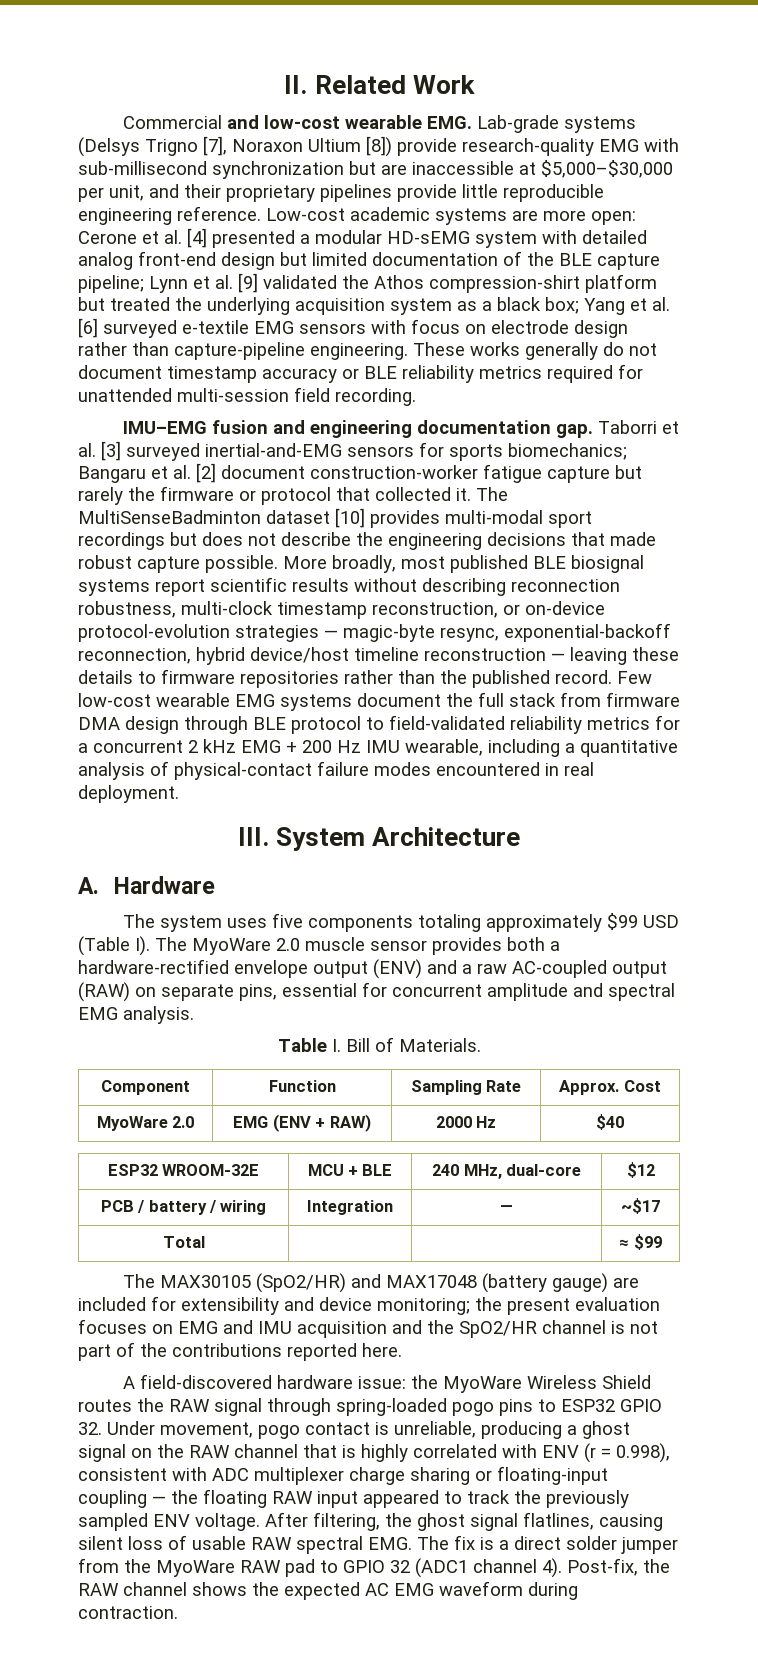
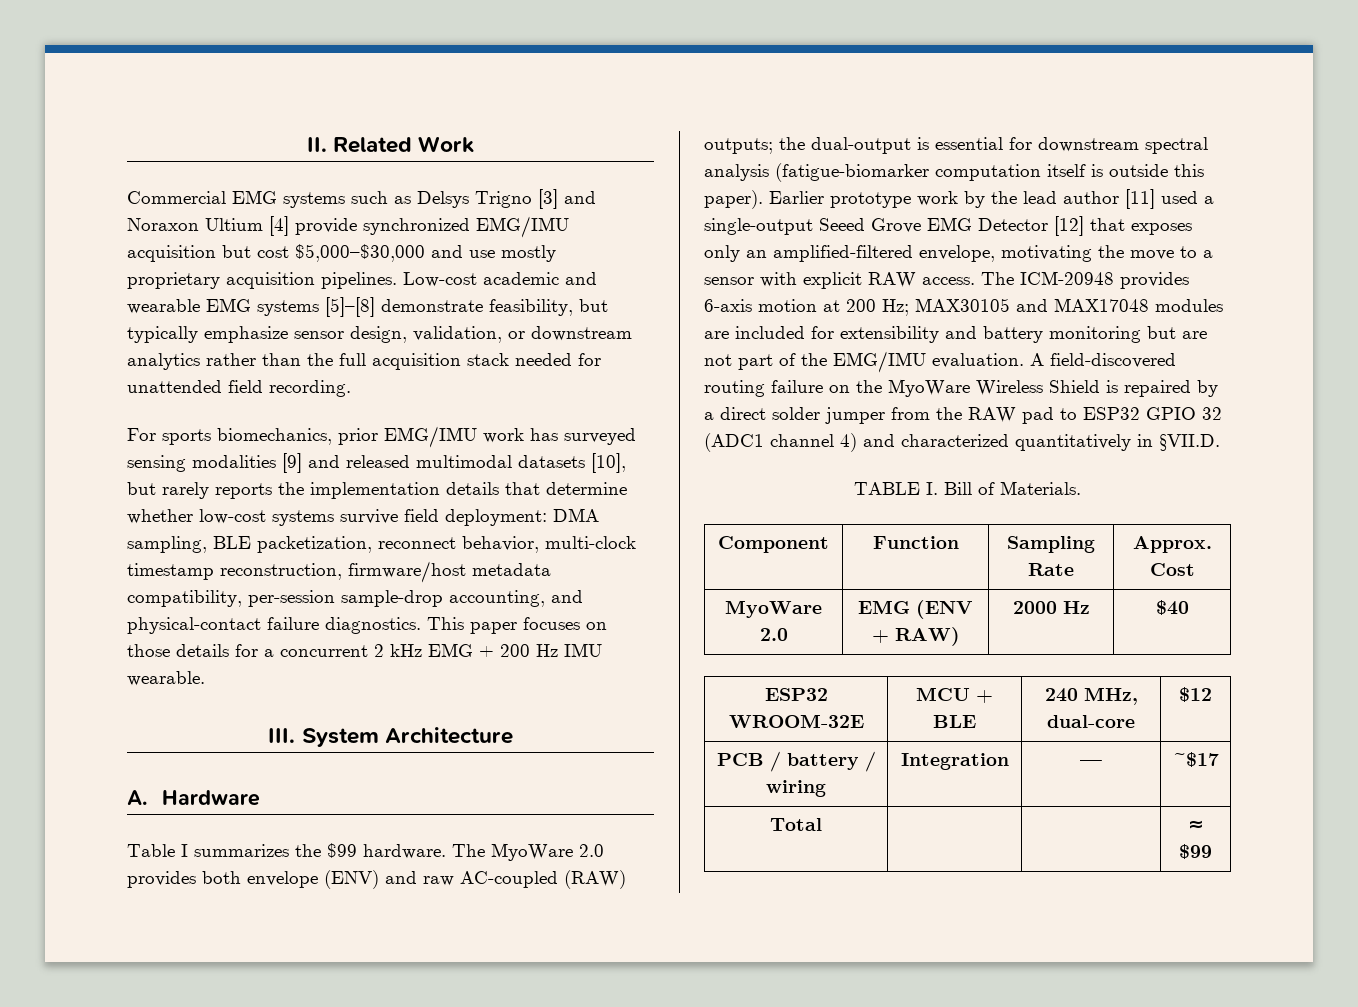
- Commercial and low-cost wearable EMG. Lab-grade systems (Delsys Trigno [7], Noraxon Ultium [8]) provide research-quality EMG with sub-millisecond synchronization but are inaccessible at $5,000–$30,000 per unit, and their proprietary pipelines provide little reproducible engineering reference. Low-cost academic systems are more open: Cerone et al. [4] presented a modular HD-sEMG system with detailed analog front-end design but limited documentation of the BLE capture pipeline; Lynn et al. [9] validated the Athos compression-shirt platform but treated the underlying acquisition system as a black box; Yang et al. [6] surveyed e-textile EMG sensors with focus on electrode design rather than capture-pipeline engineering. These works generally do not document timestamp accuracy or BLE reliability metrics required for unattended multi-session field recording.
+ Commercial EMG systems such as Delsys Trigno [3] and Noraxon Ultium [4] provide synchronized EMG/IMU acquisition but cost $5,000–$30,000 and use mostly proprietary acquisition pipelines. Low-cost academic and wearable EMG systems [5]–[8] demonstrate feasibility, but typically emphasize sensor design, validation, or downstream analytics rather than the full acquisition stack needed for unattended field recording.
- IMU–EMG fusion and engineering documentation gap. Taborri et al. [3] surveyed inertial-and-EMG sensors for sports biomechanics; Bangaru et al. [2] document construction-worker fatigue capture but rarely the firmware or protocol that collected it. The MultiSenseBadminton dataset [10] provides multi-modal sport recordings but does not describe the engineering decisions that made robust capture possible. More broadly, most published BLE biosignal systems report scientific results without describing reconnection robustness, multi-clock timestamp reconstruction, or on-device protocol-evolution strategies — magic-byte resync, exponential-backoff reconnection, hybrid device/host timeline reconstruction — leaving these details to firmware repositories rather than the published record. Few low-cost wearable EMG systems document the full stack from firmware DMA design through BLE protocol to field-validated reliability metrics for a concurrent 2 kHz EMG + 200 Hz IMU wearable, including a quantitative analysis of physical-contact failure modes encountered in real deployment.
+ For sports biomechanics, prior EMG/IMU work has surveyed sensing modalities [9] and released multimodal datasets [10], but rarely reports the implementation details that determine whether low-cost systems survive field deployment: DMA sampling, BLE packetization, reconnect behavior, multi-clock timestamp reconstruction, firmware/host metadata compatibility, per-session sample-drop accounting, and physical-contact failure diagnostics. This paper focuses on those details for a concurrent 2 kHz EMG + 200 Hz IMU wearable.
- The system uses five components totaling approximately $99 USD (Table I). The MyoWare 2.0 muscle sensor provides both a hardware-rectified envelope output (ENV) and a raw AC-coupled output (RAW) on separate pins, essential for concurrent amplitude and spectral EMG analysis.
- Table I. Bill of Materials.
+ Table I summarizes the $99 hardware. The MyoWare 2.0 provides both envelope (ENV) and raw AC-coupled (RAW) outputs; the dual-output is essential for downstream spectral analysis (fatigue-biomarker computation itself is outside this paper). Earlier prototype work by the lead author [11] used a single-output Seeed Grove EMG Detector [12] that exposes only an amplified-filtered envelope, motivating the move to a sensor with explicit RAW access. The ICM-20948 provides 6-axis motion at 200 Hz; MAX30105 and MAX17048 modules are included for extensibility and battery monitoring but are not part of the EMG/IMU evaluation. A field-discovered routing failure on the MyoWare Wireless Shield is repaired by a direct solder jumper from the RAW pad to ESP32 GPIO 32 (ADC1 channel 4) and characterized quantitatively in §VII.D.
+ TABLE I. Bill of Materials.
- The MAX30105 (SpO2/HR) and MAX17048 (battery gauge) are included for extensibility and device monitoring; the present evaluation focuses on EMG and IMU acquisition and the SpO2/HR channel is not part of the contributions reported here.
- A field-discovered hardware issue: the MyoWare Wireless Shield routes the RAW signal through spring-loaded pogo pins to ESP32 GPIO 32. Under movement, pogo contact is unreliable, producing a ghost signal on the RAW channel that is highly correlated with ENV (r = 0.998), consistent with ADC multiplexer charge sharing or floating-input coupling — the floating RAW input appeared to track the previously sampled ENV voltage. After filtering, the ghost signal flatlines, causing silent loss of usable RAW spectral EMG. The fix is a direct solder jumper from the MyoWare RAW pad to GPIO 32 (ADC1 channel 4). Post-fix, the RAW channel shows the expected AC EMG waveform during contraction.

